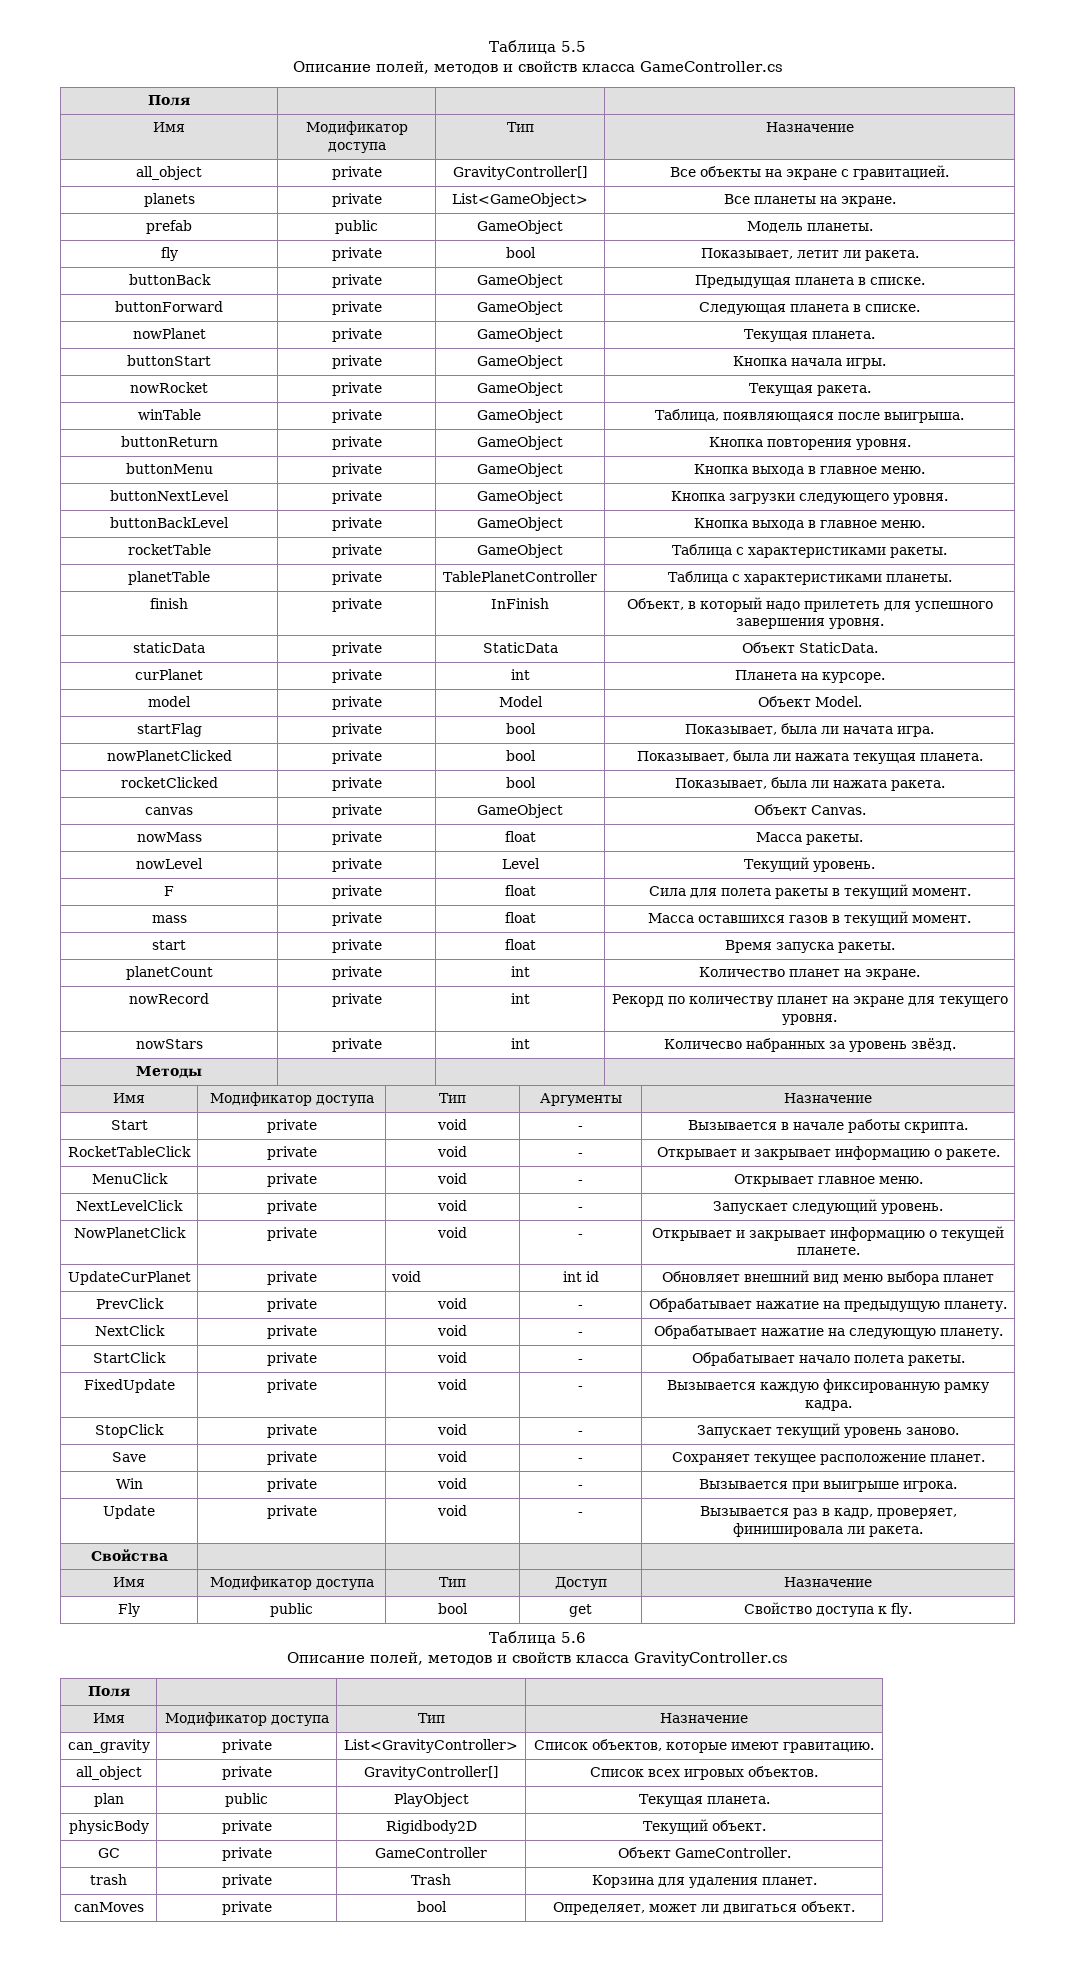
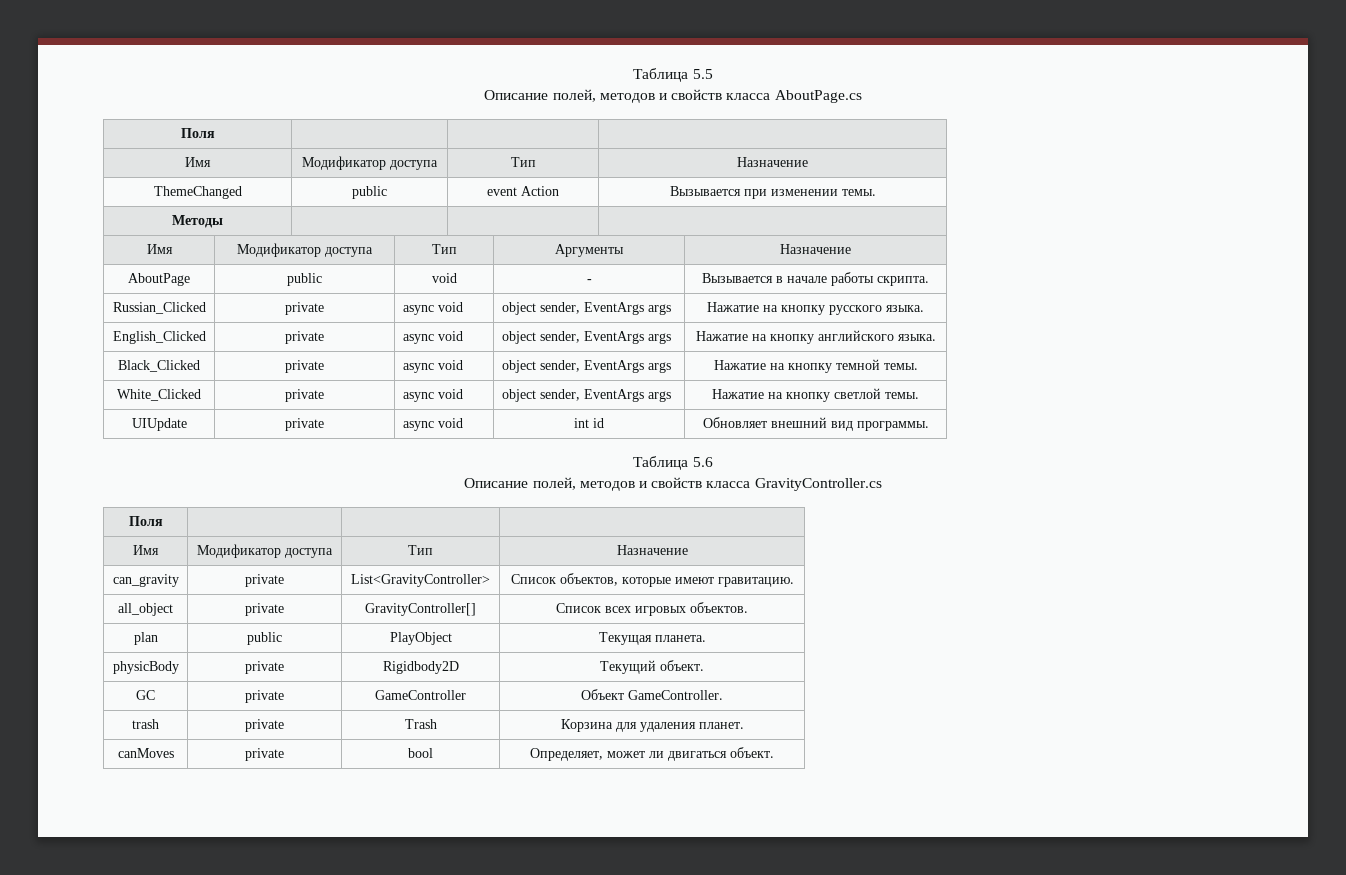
- Описание полей, методов и свойств класса GameController.cs
+ Описание полей, методов и свойств класса AboutPage.cs
  Поля | | |
  Имя | Модификатор доступа | Тип | Назначение
- all_object | private | GravityController[] | Все объекты на экране с гравитацией.
- planets | private | List<GameObject> | Все планеты на экране.
- prefab | public | GameObject | Модель планеты.
- fly | private | bool | Показывает, летит ли ракета.
- buttonBack | private | GameObject | Предыдущая планета в списке.
- buttonForward | private | GameObject | Следующая планета в списке.
- nowPlanet | private | GameObject | Текущая планета.
- buttonStart | private | GameObject | Кнопка начала игры.
- nowRocket | private | GameObject | Текущая ракета.
- winTable | private | GameObject | Таблица, появляющаяся после выигрыша.
- buttonReturn | private | GameObject | Кнопка повторения уровня.
- buttonMenu | private | GameObject | Кнопка выхода в главное меню.
- buttonNextLevel | private | GameObject | Кнопка загрузки следующего уровня.
- buttonBackLevel | private | GameObject | Кнопка выхода в главное меню.
- rocketTable | private | GameObject | Таблица с характеристиками ракеты.
- planetTable | private | TablePlanetController | Таблица с характеристиками планеты.
- finish | private | InFinish | Объект, в который надо прилететь для успешного завершения уровня.
- staticData | private | StaticData | Объект StaticData.
- curPlanet | private | int | Планета на курсоре.
- model | private | Model | Объект Model.
- startFlag | private | bool | Показывает, была ли начата игра.
- nowPlanetClicked | private | bool | Показывает, была ли нажата текущая планета.
- rocketClicked | private | bool | Показывает, была ли нажата ракета.
- canvas | private | GameObject | Объект Canvas.
- nowMass | private | float | Масса ракеты.
- nowLevel | private | Level | Текущий уровень.
- F | private | float | Сила для полета ракеты в текущий момент.
- mass | private | float | Масса оставшихся газов в текущий момент.
- start | private | float | Время запуска ракеты.
- planetCount | private | int | Количество планет на экране.
- nowRecord | private | int | Рекорд по количеству планет на экране для текущего уровня.
- nowStars | private | int | Количесво набранных за уровень звёзд.
+ ThemeChanged | public | event Action | Вызывается при изменении темы.
- Start | private | void | - | Вызывается в начале работы скрипта.
+ AboutPage | public | void | - | Вызывается в начале работы скрипта.
- RocketTableClick | private | void | - | Открывает и закрывает информацию о ракете.
- MenuClick | private | void | - | Открывает главное меню.
- NextLevelClick | private | void | - | Запускает следующий уровень.
- NowPlanetClick | private | void | - | Открывает и закрывает информацию о текущей планете.
- UpdateCurPlanet | private | void | int id | Обновляет внешний вид меню выбора планет
- PrevClick | private | void | - | Обрабатывает нажатие на предыдущую планету.
- NextClick | private | void | - | Обрабатывает нажатие на следующую планету.
- StartClick | private | void | - | Обрабатывает начало полета ракеты.
- FixedUpdate | private | void | - | Вызывается каждую фиксированную рамку кадра.
- StopClick | private | void | - | Запускает текущий уровень заново.
- Save | private | void | - | Сохраняет текущее расположение планет.
- Win | private | void | - | Вызывается при выигрыше игрока.
- Update | private | void | - | Вызывается раз в кадр, проверяет, финишировала ли ракета.
- Свойства | | | |
- Имя | Модификатор доступа | Тип | Доступ | Назначение
- Fly | public | bool | get | Свойство доступа к fly.
+ Russian_Clicked | private | async void | object sender, EventArgs args | Нажатие на кнопку русского языка.
+ English_Clicked | private | async void | object sender, EventArgs args | Нажатие на кнопку английского языка.
+ Black_Clicked | private | async void | object sender, EventArgs args | Нажатие на кнопку темной темы.
+ White_Clicked | private | async void | object sender, EventArgs args | Нажатие на кнопку светлой темы.
+ UIUpdate | private | async void | int id | Обновляет внешний вид программы.

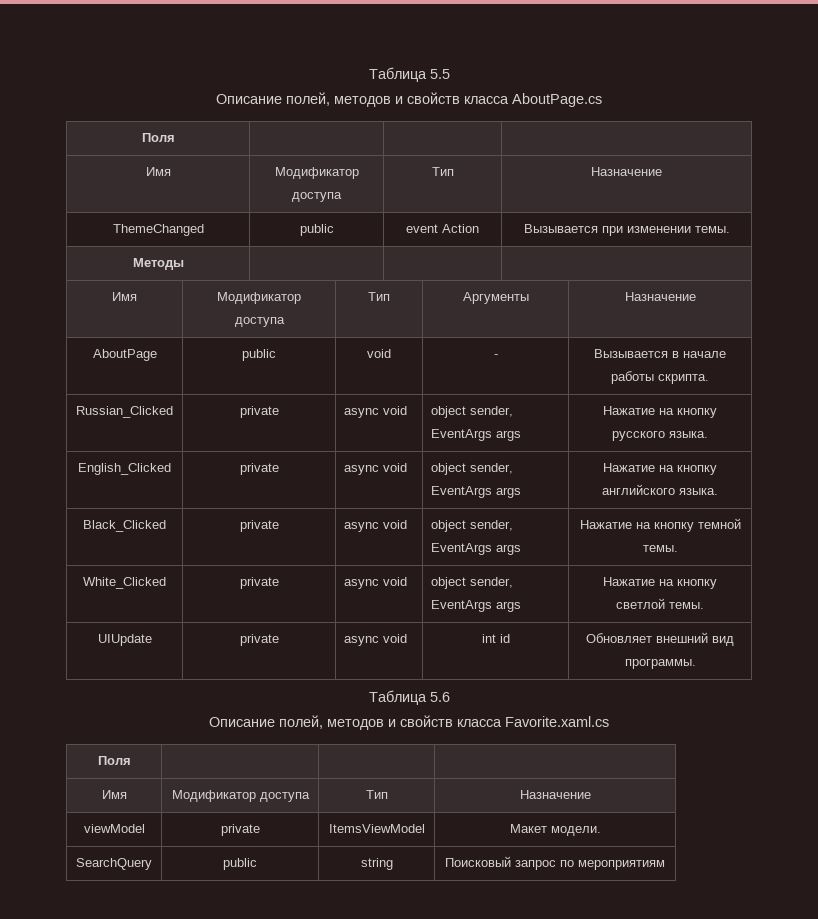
- Описание полей, методов и свойств класса GravityController.cs
+ Описание полей, методов и свойств класса Favorite.xaml.cs
  Поля | | |
  Имя | Модификатор доступа | Тип | Назначение
- can_gravity | private | List<GravityController> | Список объектов, которые имеют гравитацию.
- all_object | private | GravityController[] | Список всех игровых объектов.
- plan | public | PlayObject | Текущая планета.
- physicBody | private | Rigidbody2D | Текущий объект.
- GC | private | GameController | Объект GameController.
- trash | private | Trash | Корзина для удаления планет.
- canMoves | private | bool | Определяет, может ли двигаться объект.
+ viewModel | private | ItemsViewModel | Макет модели.
+ SearchQuery | public | string | Поисковый запрос по мероприятиям

